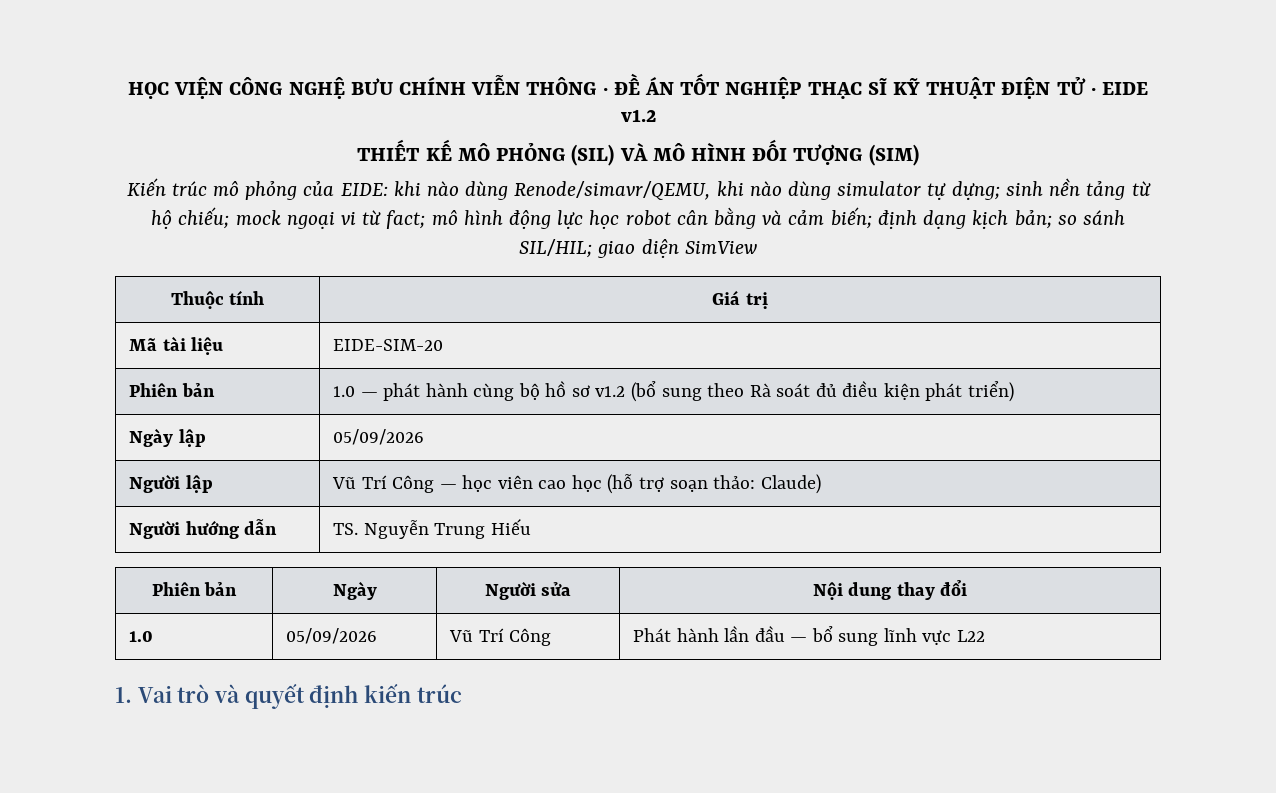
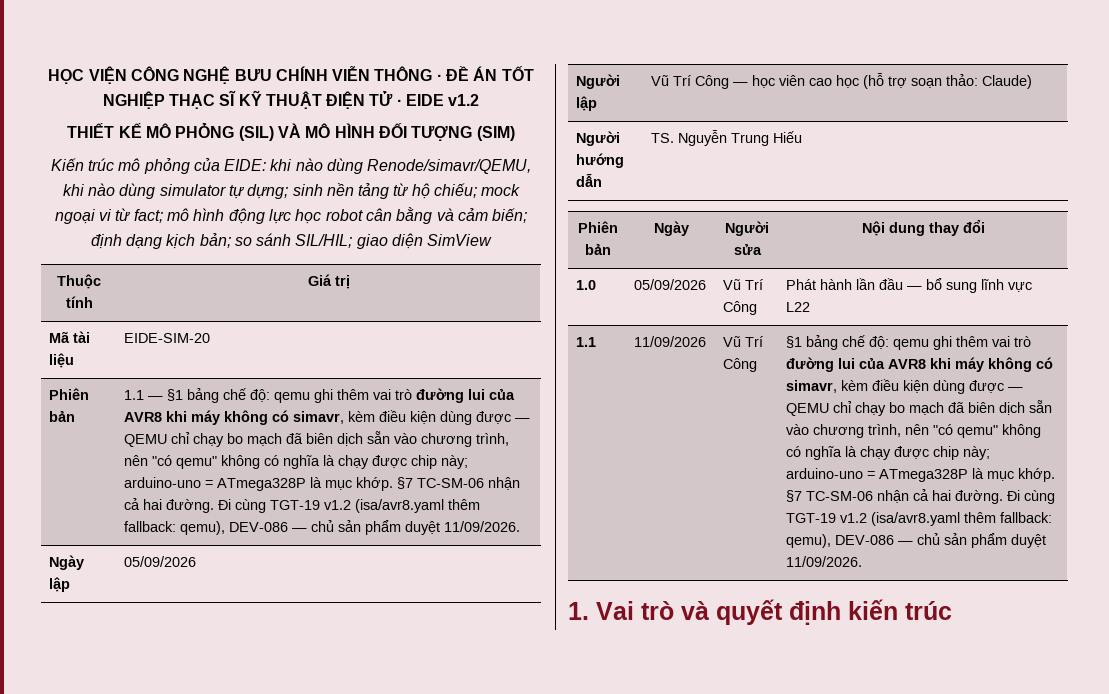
- 1.0 — phát hành cùng bộ hồ sơ v1.2 (bổ sung theo Rà soát đủ điều kiện phát triển)
+ 1.1 — §1 bảng chế độ: qemu ghi thêm vai trò đường lui của AVR8 khi máy không có simavr, kèm điều kiện dùng được — QEMU chỉ chạy bo mạch đã biên dịch sẵn vào chương trình, nên "có qemu" không có nghĩa là chạy được chip này; arduino-uno = ATmega328P là mục khớp. §7 TC-SM-06 nhận cả hai đường. Đi cùng TGT-19 v1.2 (isa/avr8.yaml thêm fallback: qemu), DEV-086 — chủ sản phẩm duyệt 11/09/2026.
+ 1.1 | 11/09/2026 | Vũ Trí Công | §1 bảng chế độ: qemu ghi thêm vai trò đường lui của AVR8 khi máy không có simavr, kèm điều kiện dùng được — QEMU chỉ chạy bo mạch đã biên dịch sẵn vào chương trình, nên "có qemu" không có nghĩa là chạy được chip này; arduino-uno = ATmega328P là mục khớp. §7 TC-SM-06 nhận cả hai đường. Đi cùng TGT-19 v1.2 (isa/avr8.yaml thêm fallback: qemu), DEV-086 — chủ sản phẩm duyệt 11/09/2026.

